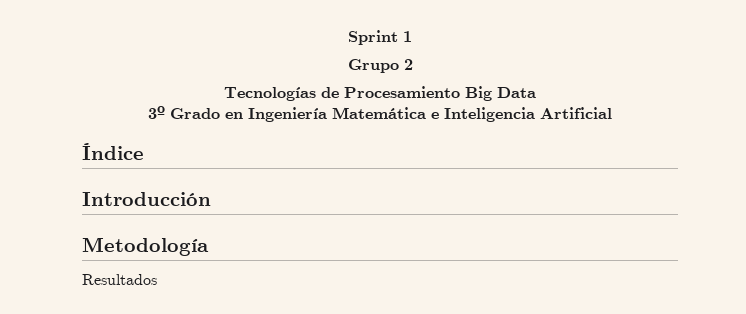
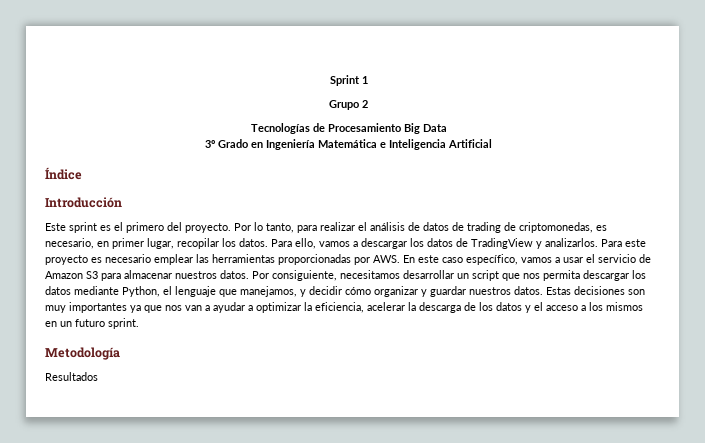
+ Este sprint es el primero del proyecto. Por lo tanto, para realizar el análisis de datos de trading de criptomonedas, es necesario, en primer lugar, recopilar los datos. Para ello, vamos a descargar los datos de TradingView y analizarlos. Para este proyecto es necesario emplear las herramientas proporcionadas por AWS. En este caso específico, vamos a usar el servicio de Amazon S3 para almacenar nuestros datos. Por consiguiente, necesitamos desarrollar un script que nos permita descargar los datos mediante Python, el lenguaje que manejamos, y decidir cómo organizar y guardar nuestros datos. Estas decisiones son muy importantes ya que nos van a ayudar a optimizar la eficiencia, acelerar la descarga de los datos y el acceso a los mismos en un futuro sprint.

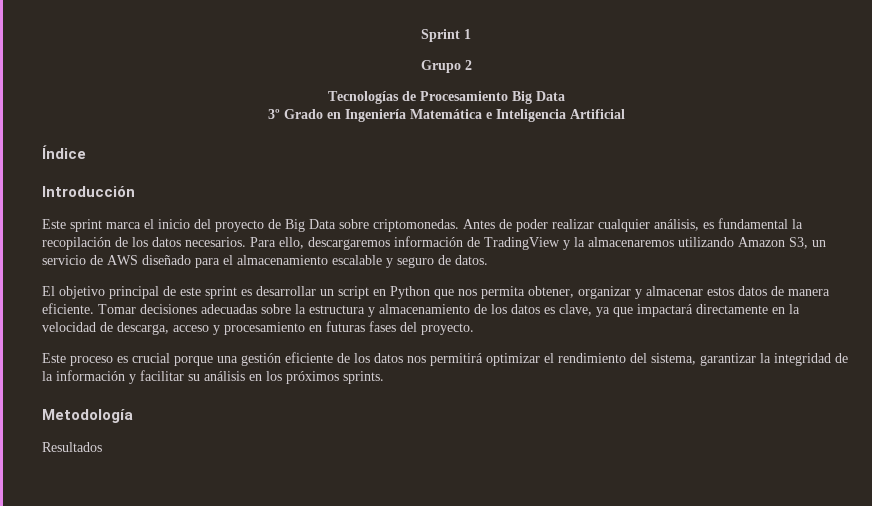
- Este sprint es el primero del proyecto. Por lo tanto, para realizar el análisis de datos de trading de criptomonedas, es necesario, en primer lugar, recopilar los datos. Para ello, vamos a descargar los datos de TradingView y analizarlos. Para este proyecto es necesario emplear las herramientas proporcionadas por AWS. En este caso específico, vamos a usar el servicio de Amazon S3 para almacenar nuestros datos. Por consiguiente, necesitamos desarrollar un script que nos permita descargar los datos mediante Python, el lenguaje que manejamos, y decidir cómo organizar y guardar nuestros datos. Estas decisiones son muy importantes ya que nos van a ayudar a optimizar la eficiencia, acelerar la descarga de los datos y el acceso a los mismos en un futuro sprint.
+ Este sprint marca el inicio del proyecto de Big Data sobre criptomonedas. Antes de poder realizar cualquier análisis, es fundamental la recopilación de los datos necesarios. Para ello, descargaremos información de TradingView y la almacenaremos utilizando Amazon S3, un servicio de AWS diseñado para el almacenamiento escalable y seguro de datos.
+ El objetivo principal de este sprint es desarrollar un script en Python que nos permita obtener, organizar y almacenar estos datos de manera eficiente. Tomar decisiones adecuadas sobre la estructura y almacenamiento de los datos es clave, ya que impactará directamente en la velocidad de descarga, acceso y procesamiento en futuras fases del proyecto.
+ Este proceso es crucial porque una gestión eficiente de los datos nos permitirá optimizar el rendimiento del sistema, garantizar la integridad de la información y facilitar su análisis en los próximos sprints.

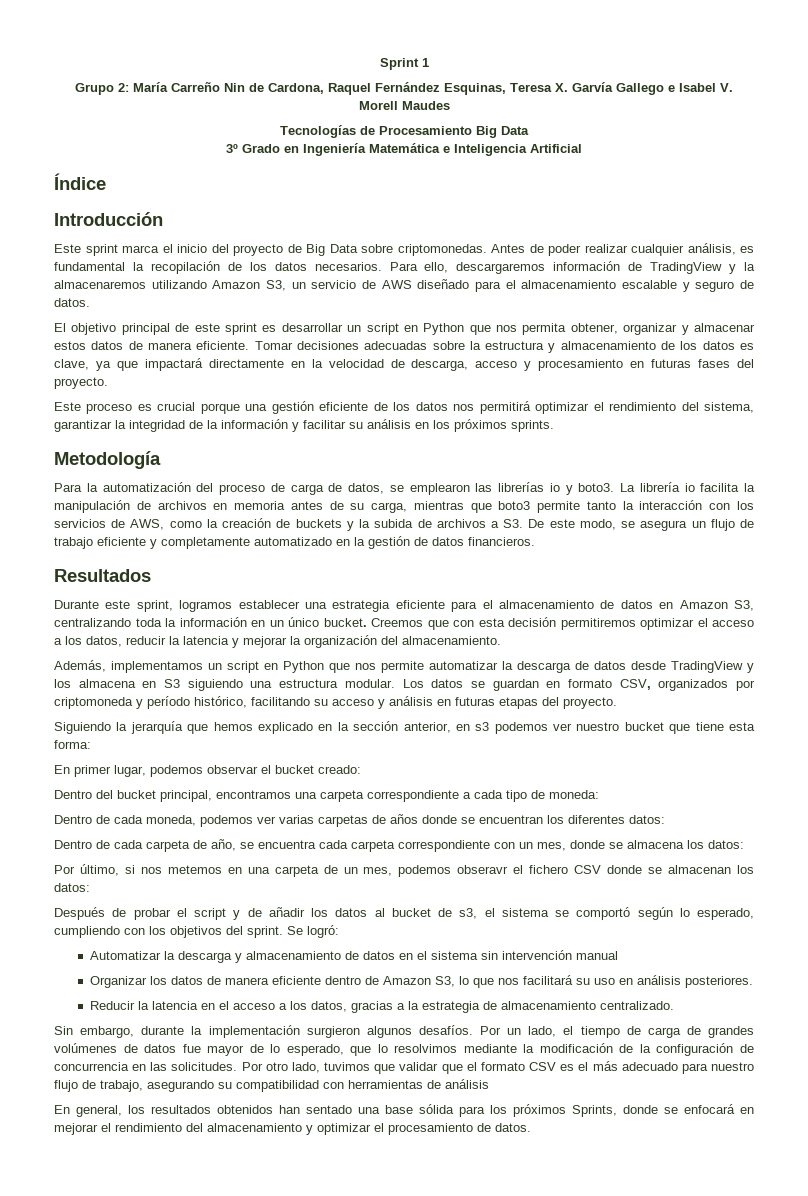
- Grupo 2
+ Grupo 2: María Carreño Nin de Cardona, Raquel Fernández Esquinas, Teresa X. Garvía Gallego e Isabel V. Morell Maudes
+ Para la automatización del proceso de carga de datos, se emplearon las librerías io y boto3. La librería io facilita la manipulación de archivos en memoria antes de su carga, mientras que boto3 permite tanto la interacción con los servicios de AWS, como la creación de buckets y la subida de archivos a S3. De este modo, se asegura un flujo de trabajo eficiente y completamente automatizado en la gestión de datos financieros.
  Resultados
+ Durante este sprint, logramos establecer una estrategia eficiente para el almacenamiento de datos en Amazon S3, centralizando toda la información en un único bucket. Creemos que con esta decisión permitiremos optimizar el acceso a los datos, reducir la latencia y mejorar la organización del almacenamiento.
+ Además, implementamos un script en Python que nos permite automatizar la descarga de datos desde TradingView y los almacena en S3 siguiendo una estructura modular. Los datos se guardan en formato CSV, organizados por criptomoneda y período histórico, facilitando su acceso y análisis en futuras etapas del proyecto.
+ Siguiendo la jerarquía que hemos explicado en la sección anterior, en s3 podemos ver nuestro bucket que tiene esta forma:
+ En primer lugar, podemos observar el bucket creado:
+ Dentro del bucket principal, encontramos una carpeta correspondiente a cada tipo de moneda:
+ Dentro de cada moneda, podemos ver varias carpetas de años donde se encuentran los diferentes datos:
+ Dentro de cada carpeta de año, se encuentra cada carpeta correspondiente con un mes, donde se almacena los datos:
+ Por último, si nos metemos en una carpeta de un mes, podemos obseravr el fichero CSV donde se almacenan los datos:
+ Después de probar el script y de añadir los datos al bucket de s3, el sistema se comportó según lo esperado, cumpliendo con los objetivos del sprint. Se logró:
+ Automatizar la descarga y almacenamiento de datos en el sistema sin intervención manual
+ Organizar los datos de manera eficiente dentro de Amazon S3, lo que nos facilitará su uso en análisis posteriores.
+ Reducir la latencia en el acceso a los datos, gracias a la estrategia de almacenamiento centralizado.
+ Sin embargo, durante la implementación surgieron algunos desafíos. Por un lado, el tiempo de carga de grandes volúmenes de datos fue mayor de lo esperado, que lo resolvimos mediante la modificación de la configuración de concurrencia en las solicitudes. Por otro lado, tuvimos que validar que el formato CSV es el más adecuado para nuestro flujo de trabajo, asegurando su compatibilidad con herramientas de análisis
+ En general, los resultados obtenidos han sentado una base sólida para los próximos Sprints, donde se enfocará en mejorar el rendimiento del almacenamiento y optimizar el procesamiento de datos.

